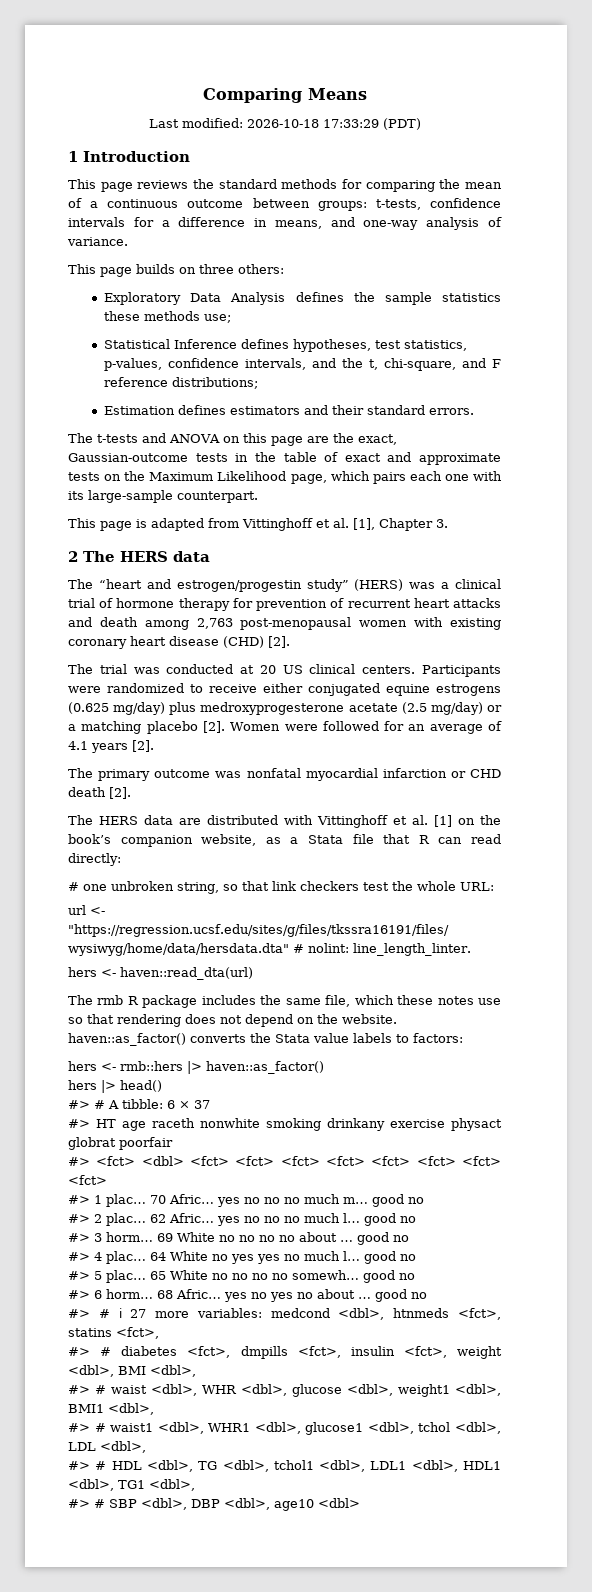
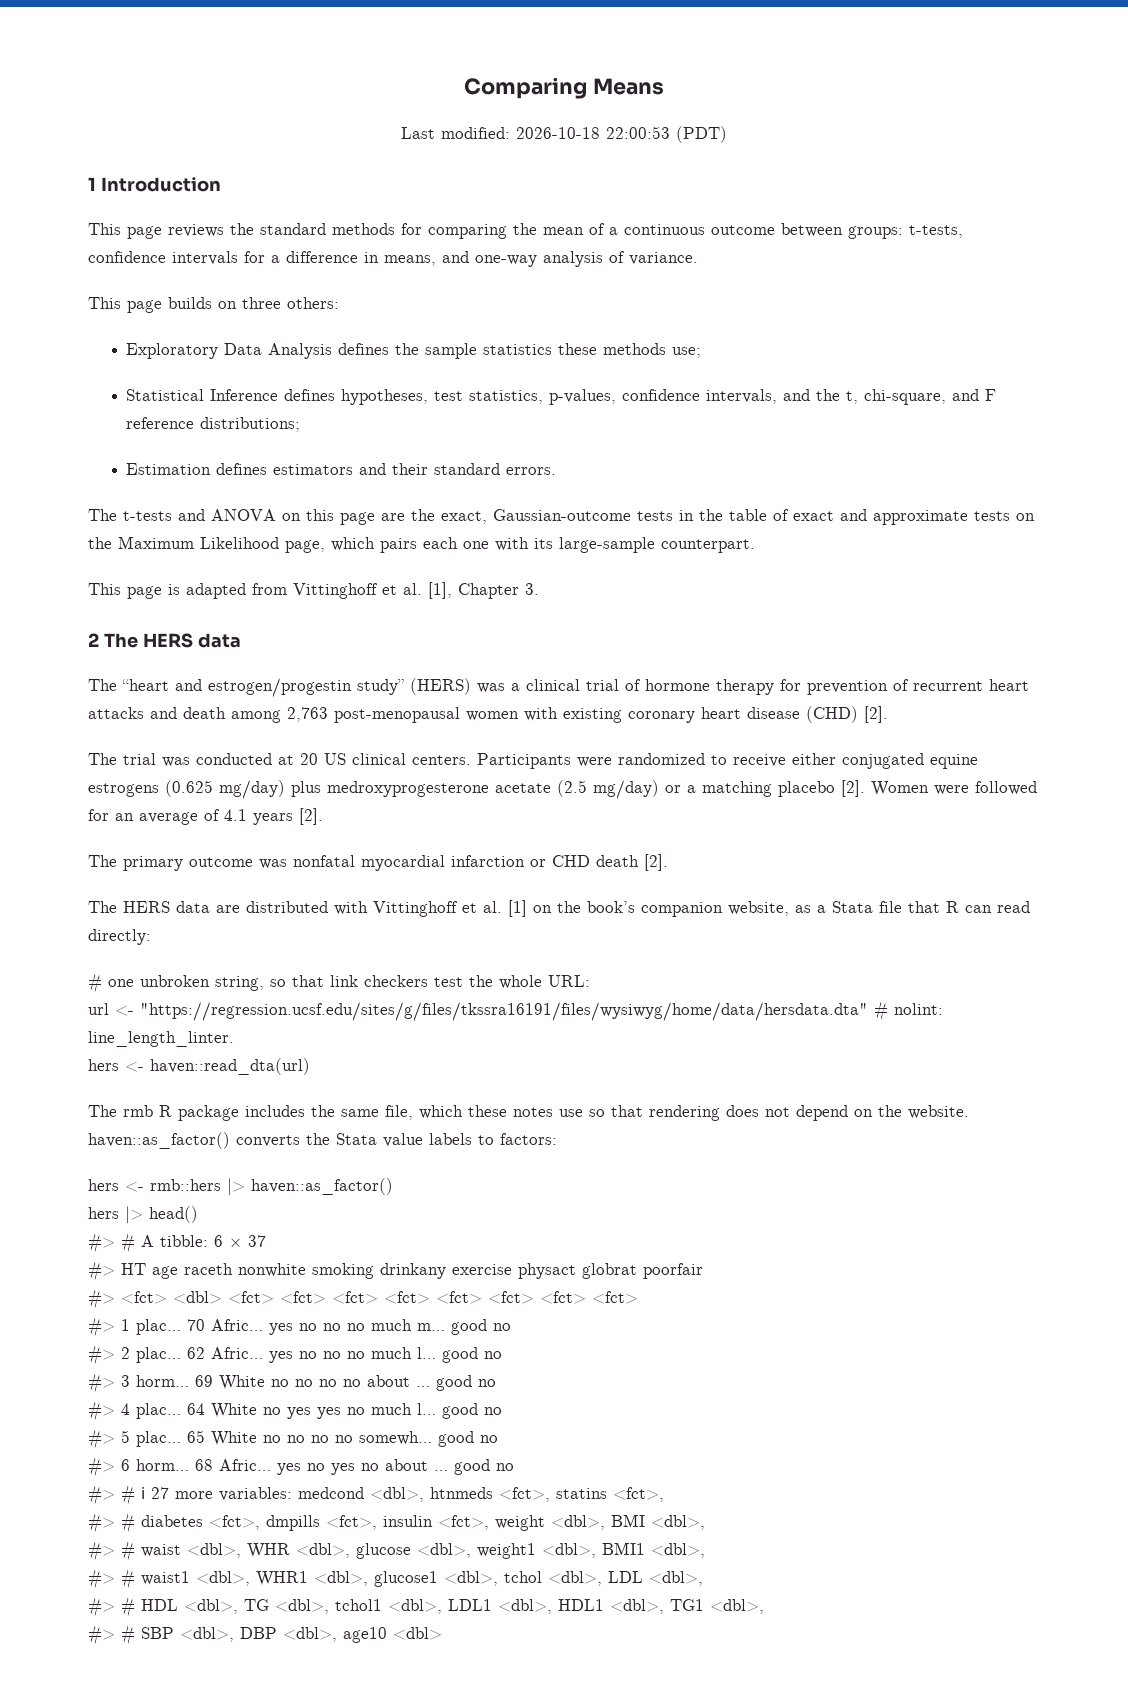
- Last modified: 2026-10-18 17:33:29 (PDT)
+ Last modified: 2026-10-18 22:00:53 (PDT)

